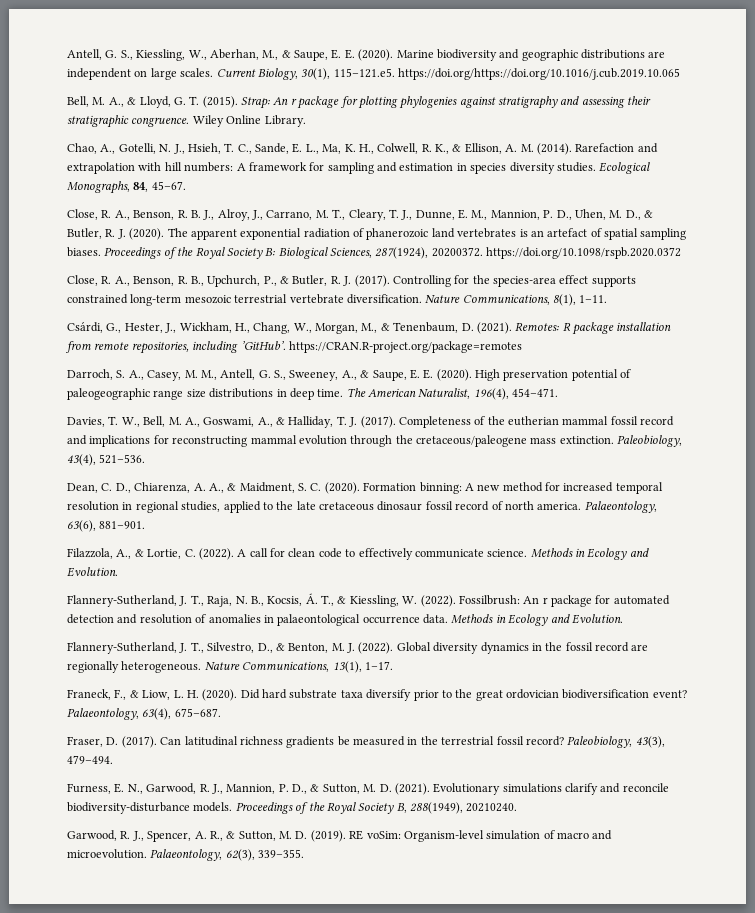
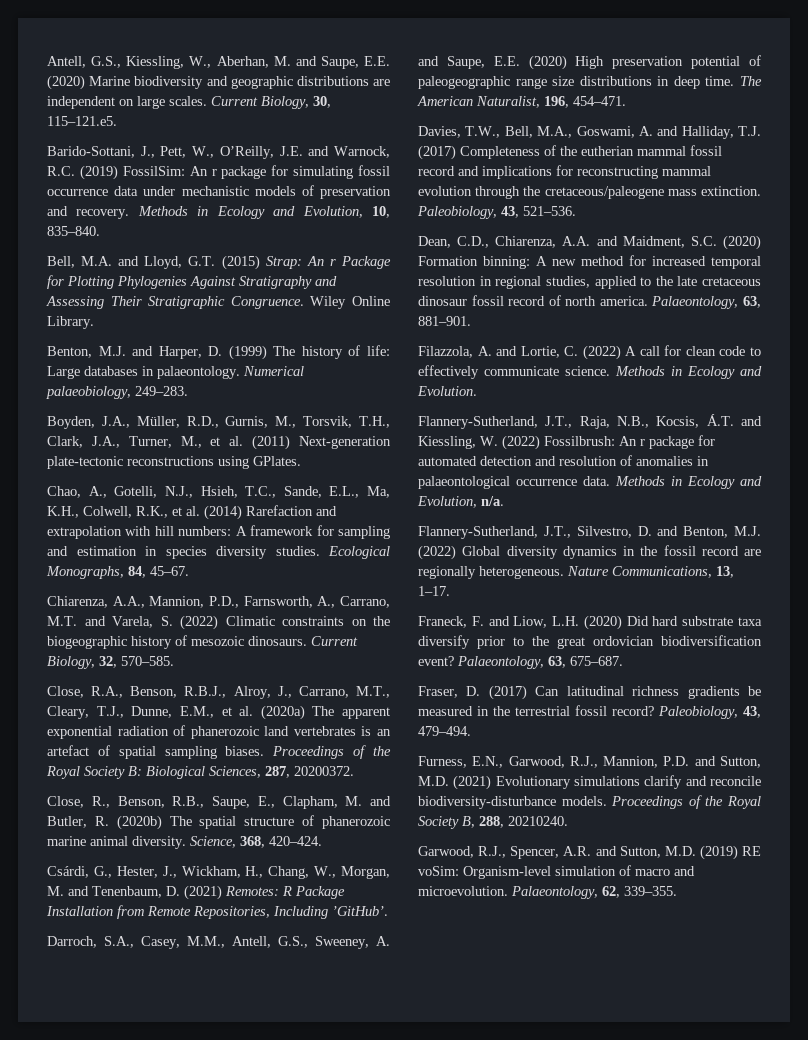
- Antell, G. S., Kiessling, W., Aberhan, M., & Saupe, E. E. (2020). Marine biodiversity and geographic distributions are independent on large scales.
+ Antell, G.S., Kiessling, W., Aberhan, M. and Saupe, E.E. (2020) Marine biodiversity and geographic distributions are independent on large scales.
- Current Biology, 30(1), 115–121.e5. https://doi.org/https://doi.org/10.1016/j.cub.2019.10.065
- Bell, M. A., & Lloyd, G. T. (2015). Strap: An r package for plotting phylogenies against stratigraphy and assessing their stratigraphic congruence. Wiley Online Library.
- Chao, A., Gotelli, N. J., Hsieh, T. C., Sande, E. L., Ma, K. H., Colwell, R. K., & Ellison, A. M. (2014). Rarefaction and extrapolation with hill numbers: A framework for sampling and estimation in species diversity studies.
+ Current Biology, 30, 115–121.e5.
+ Barido-Sottani, J., Pett, W., O’Reilly, J.E. and Warnock, R.C. (2019) FossilSim: An r package for simulating fossil occurrence data under mechanistic models of preservation and recovery. Methods in Ecology and Evolution, 10, 835–840.
+ Bell, M.A. and Lloyd, G.T. (2015) Strap: An r Package for Plotting Phylogenies Against Stratigraphy and Assessing Their Stratigraphic Congruence. Wiley Online Library.
+ Benton, M.J. and Harper, D. (1999) The history of life: Large databases in palaeontology. Numerical palaeobiology, 249–283.
+ Boyden, J.A., Müller, R.D., Gurnis, M., Torsvik, T.H., Clark, J.A., Turner, M., et al. (2011) Next-generation plate-tectonic reconstructions using GPlates.
+ Chao, A., Gotelli, N.J., Hsieh, T.C., Sande, E.L., Ma, K.H., Colwell, R.K., et al. (2014) Rarefaction and extrapolation with hill numbers: A framework for sampling and estimation in species diversity studies.
- Close, R. A., Benson, R. B. J., Alroy, J., Carrano, M. T., Cleary, T. J., Dunne, E. M., Mannion, P. D., Uhen, M. D., & Butler, R. J. (2020). The apparent exponential radiation of phanerozoic land vertebrates is an artefact of spatial sampling biases.
+ Chiarenza, A.A., Mannion, P.D., Farnsworth, A., Carrano, M.T. and Varela, S. (2022) Climatic constraints on the biogeographic history of mesozoic dinosaurs. Current Biology, 32, 570–585.
+ Close, R.A., Benson, R.B.J., Alroy, J., Carrano, M.T., Cleary, T.J., Dunne, E.M., et al. (2020a) The apparent exponential radiation of phanerozoic land vertebrates is an artefact of spatial sampling biases.
- Proceedings of the Royal Society B: Biological Sciences, 287(1924), 20200372. https://doi.org/10.1098/rspb.2020.0372
- Close, R. A., Benson, R. B., Upchurch, P., & Butler, R. J. (2017). Controlling for the species-area effect supports constrained long-term mesozoic terrestrial vertebrate diversification. Nature Communications, 8(1), 1–11.
+ Proceedings of the Royal Society B: Biological Sciences, 287, 20200372.
+ Close, R., Benson, R.B., Saupe, E., Clapham, M. and Butler, R. (2020b) The spatial structure of phanerozoic marine animal diversity. Science, 368, 420–424.
- Csárdi, G., Hester, J., Wickham, H., Chang, W., Morgan, M., & Tenenbaum, D. (2021). Remotes: R package installation from remote repositories, including ’GitHub’. https://CRAN.R-project.org/package=remotes
+ Csárdi, G., Hester, J., Wickham, H., Chang, W., Morgan, M. and Tenenbaum, D. (2021) Remotes: R Package Installation from Remote Repositories, Including ’GitHub’.
- Darroch, S. A., Casey, M. M., Antell, G. S., Sweeney, A., & Saupe, E. E. (2020). High preservation potential of paleogeographic range size distributions in deep time.
+ Darroch, S.A., Casey, M.M., Antell, G.S., Sweeney, A. and Saupe, E.E. (2020) High preservation potential of paleogeographic range size distributions in deep time.
- The American Naturalist, 196(4), 454–471.
+ The American Naturalist, 196, 454–471.
- Davies, T. W., Bell, M. A., Goswami, A., & Halliday, T. J. (2017). Completeness of the eutherian mammal fossil record and implications for reconstructing mammal evolution through the cretaceous/paleogene mass extinction.
+ Davies, T.W., Bell, M.A., Goswami, A. and Halliday, T.J. (2017) Completeness of the eutherian mammal fossil record and implications for reconstructing mammal evolution through the cretaceous/paleogene mass extinction.
- Paleobiology, 43(4), 521–536.
+ Paleobiology, 43, 521–536.
- Dean, C. D., Chiarenza, A. A., & Maidment, S. C. (2020). Formation binning: A new method for increased temporal resolution in regional studies, applied to the late cretaceous dinosaur fossil record of north america.
+ Dean, C.D., Chiarenza, A.A. and Maidment, S.C. (2020) Formation binning: A new method for increased temporal resolution in regional studies, applied to the late cretaceous dinosaur fossil record of north america.
- Palaeontology, 63(6), 881–901.
+ Palaeontology, 63, 881–901.
- Filazzola, A., & Lortie, C. (2022). A call for clean code to effectively communicate science.
+ Filazzola, A. and Lortie, C. (2022) A call for clean code to effectively communicate science.
- Flannery-Sutherland, J. T., Raja, N. B., Kocsis, Á. T., & Kiessling, W. (2022). Fossilbrush: An r package for automated detection and resolution of anomalies in palaeontological occurrence data. Methods in Ecology and Evolution.
- Flannery-Sutherland, J. T., Silvestro, D., & Benton, M. J. (2022). Global diversity dynamics in the fossil record are regionally heterogeneous.
+ Flannery-Sutherland, J.T., Raja, N.B., Kocsis, Á.T. and Kiessling, W. (2022) Fossilbrush: An r package for automated detection and resolution of anomalies in palaeontological occurrence data. Methods in Ecology and Evolution, n/a.
+ Flannery-Sutherland, J.T., Silvestro, D. and Benton, M.J. (2022) Global diversity dynamics in the fossil record are regionally heterogeneous.
- Nature Communications, 13(1), 1–17.
+ Nature Communications, 13, 1–17.
- Franeck, F., & Liow, L. H. (2020). Did hard substrate taxa diversify prior to the great ordovician biodiversification event?
+ Franeck, F. and Liow, L.H. (2020) Did hard substrate taxa diversify prior to the great ordovician biodiversification event?
- Palaeontology, 63(4), 675–687.
+ Palaeontology, 63, 675–687.
- Fraser, D. (2017). Can latitudinal richness gradients be measured in the terrestrial fossil record?
+ Fraser, D. (2017) Can latitudinal richness gradients be measured in the terrestrial fossil record?
- Paleobiology, 43(3), 479–494.
+ Paleobiology, 43, 479–494.
- Furness, E. N., Garwood, R. J., Mannion, P. D., & Sutton, M. D. (2021). Evolutionary simulations clarify and reconcile biodiversity-disturbance models.
+ Furness, E.N., Garwood, R.J., Mannion, P.D. and Sutton, M.D. (2021) Evolutionary simulations clarify and reconcile biodiversity-disturbance models.
- Proceedings of the Royal Society B, 288(1949), 20210240.
+ Proceedings of the Royal Society B, 288, 20210240.
- Garwood, R. J., Spencer, A. R., & Sutton, M. D. (2019). RE voSim: Organism-level simulation of macro and microevolution.
+ Garwood, R.J., Spencer, A.R. and Sutton, M.D. (2019) RE voSim: Organism-level simulation of macro and microevolution.
- Palaeontology, 62(3), 339–355.
+ Palaeontology, 62, 339–355.

